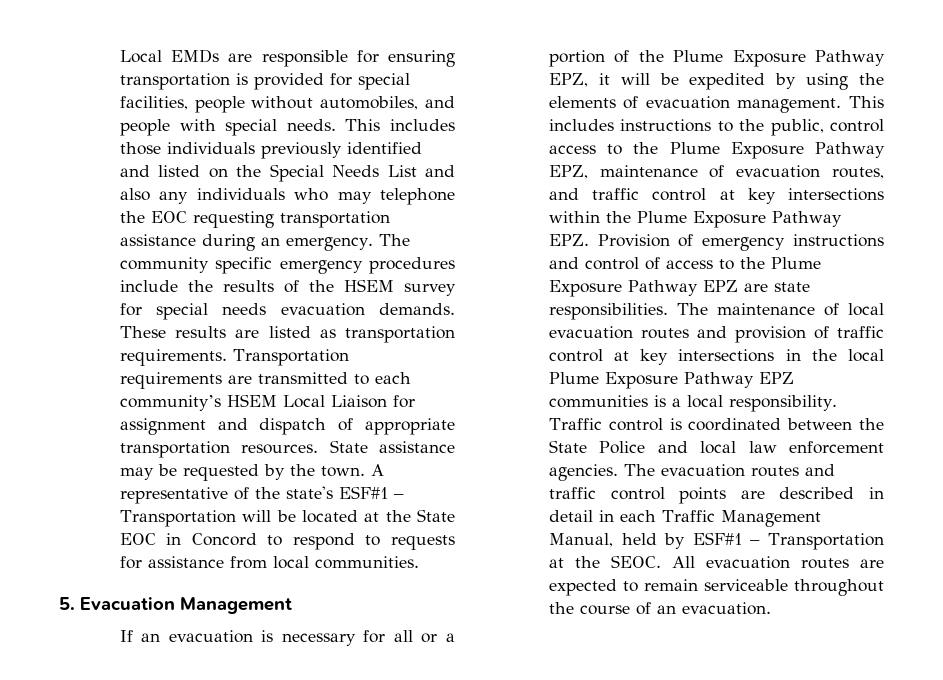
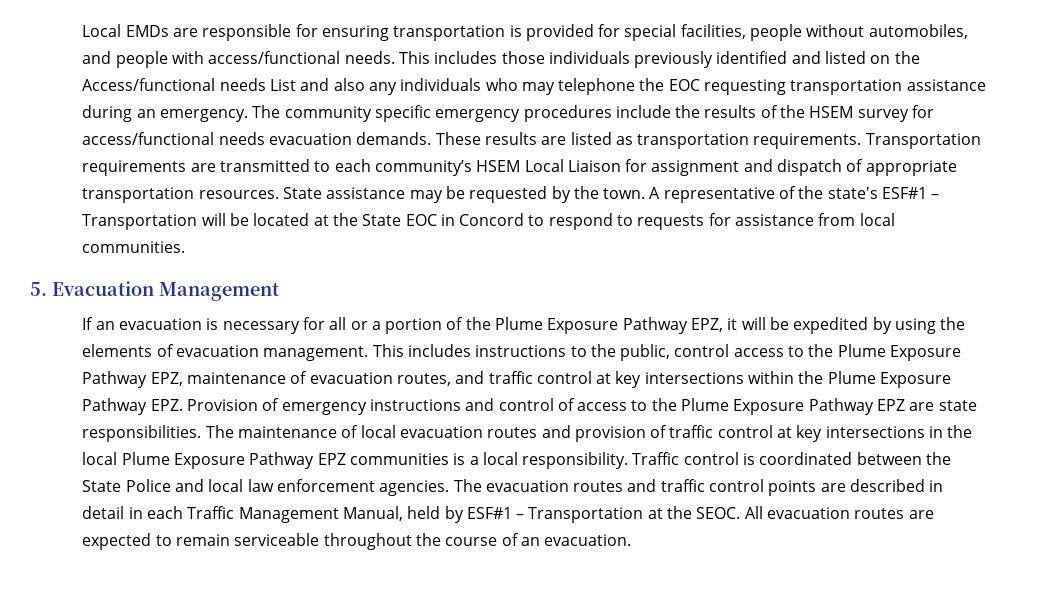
- Local EMDs are responsible for ensuring transportation is provided for special facilities, people without automobiles, and people with special needs.
+ Local EMDs are responsible for ensuring transportation is provided for special facilities, people without automobiles, and people with access/functional needs.
- This includes those individuals previously identified and listed on the Special Needs List and also any individuals who may telephone the EOC requesting transportation assistance during an emergency.
+ This includes those individuals previously identified and listed on the Access/functional needs List and also any individuals who may telephone the EOC requesting transportation assistance during an emergency.
- The community specific emergency procedures include the results of the HSEM survey for special needs evacuation demands.
+ The community specific emergency procedures include the results of the HSEM survey for access/functional needs evacuation demands.

